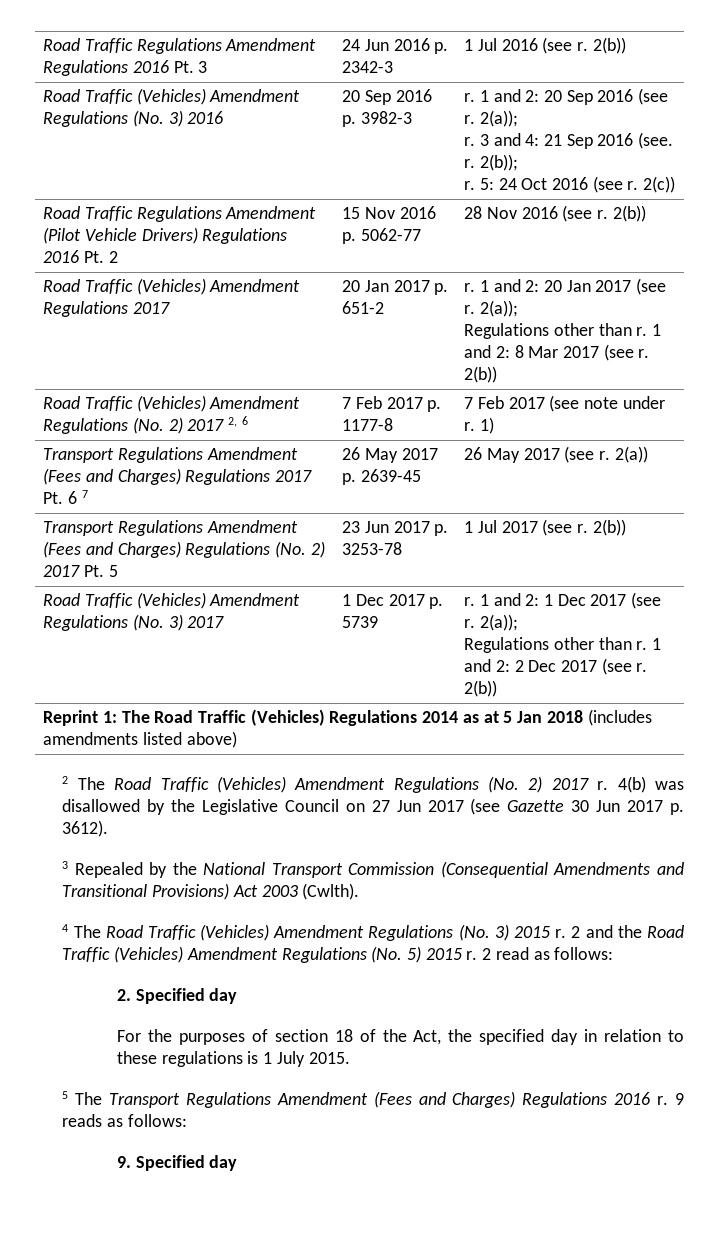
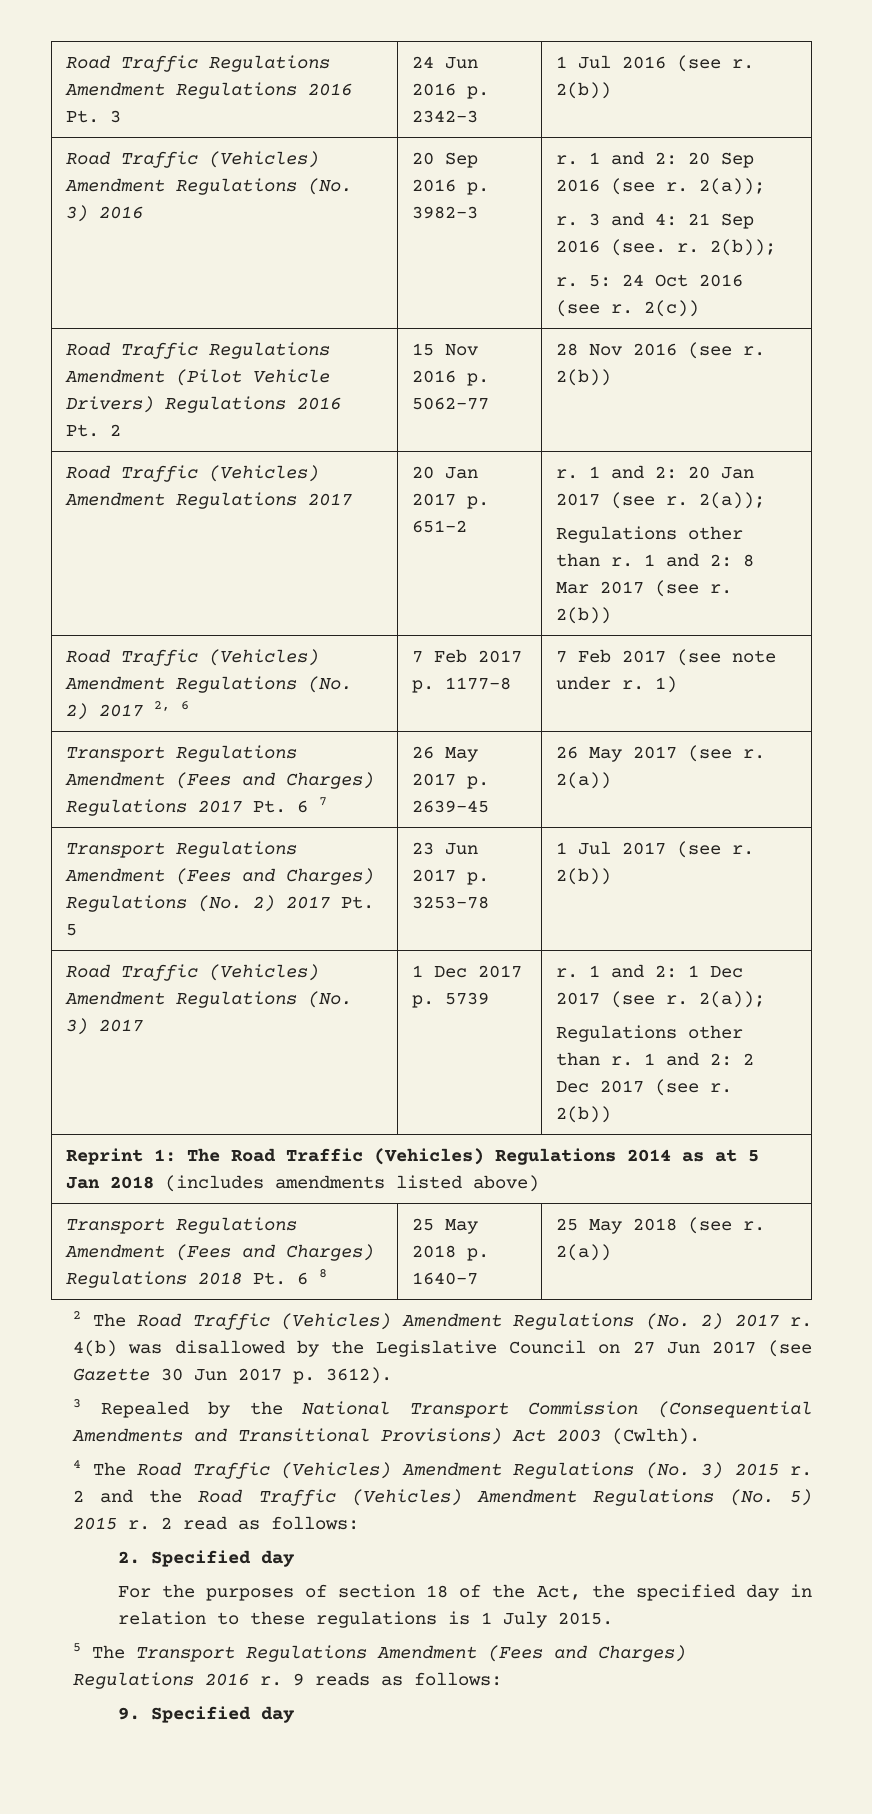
+ Transport Regulations Amendment (Fees and Charges) Regulations 2018 Pt. 6 8 | 25 May 2018 p. 1640-7 | 25 May 2018 (see r. 2(a))

